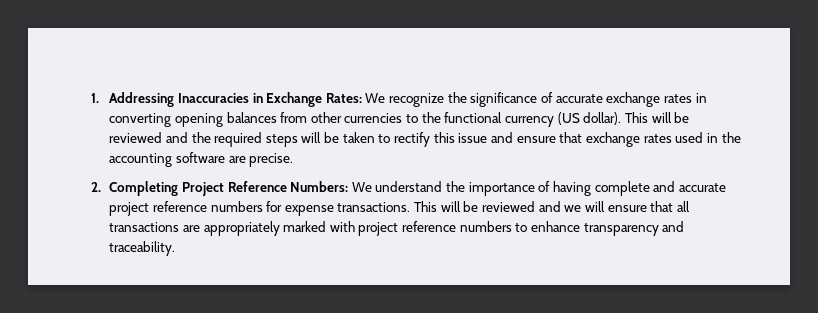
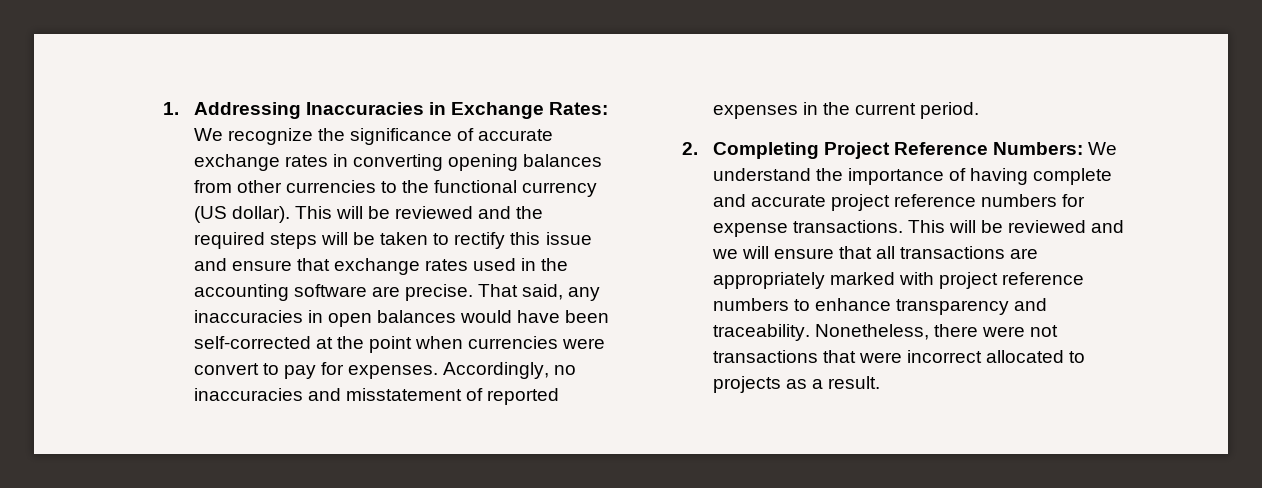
+ That said, any inaccuracies in open balances would have been self-corrected at the point when currencies were convert to pay for expenses. Accordingly, no inaccuracies and misstatement of reported expenses in the current period.
+ Nonetheless, there were not transactions that were incorrect allocated to projects as a result.

